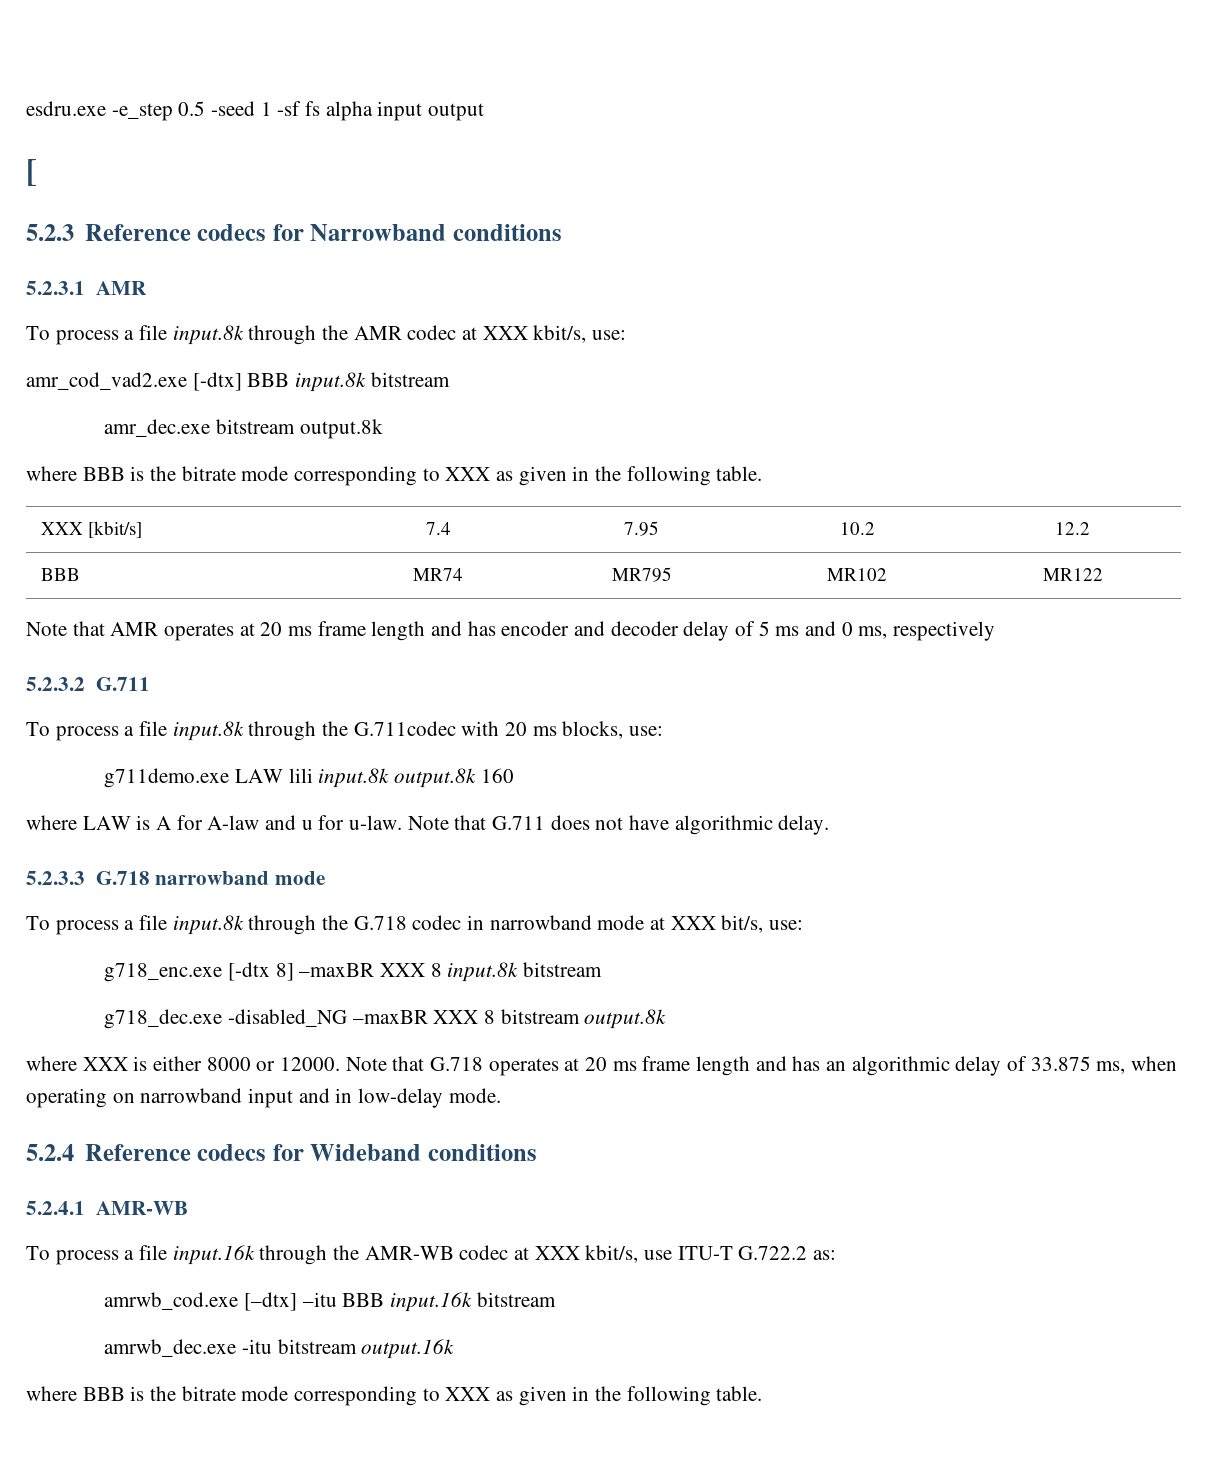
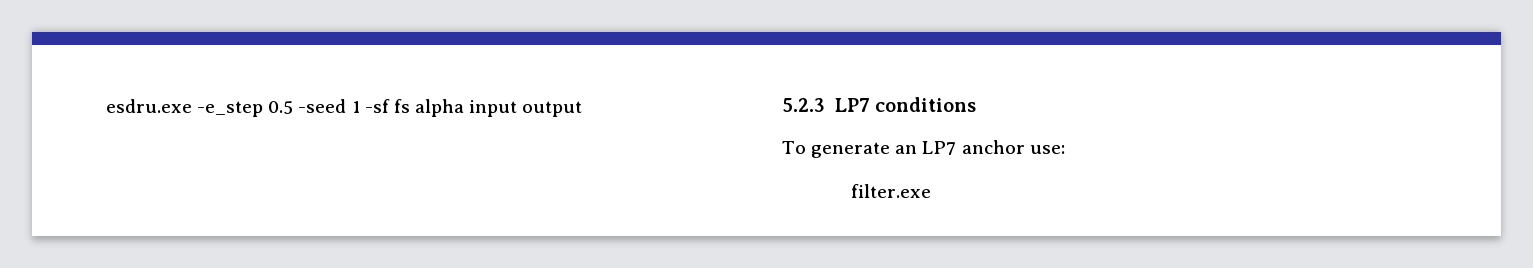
- [
- 5.2.3 Reference codecs for Narrowband conditions
- 5.2.3.1 AMR
- To process a file input.8k through the AMR codec at XXX kbit/s, use:
- amr_cod_vad2.exe [-dtx] BBB input.8k bitstream
- amr_dec.exe bitstream output.8k
- where BBB is the bitrate mode corresponding to XXX as given in the following table.
- XXX [kbit/s] | 7.4 | 7.95 | 10.2 | 12.2
- BBB | MR74 | MR795 | MR102 | MR122
- Note that AMR operates at 20 ms frame length and has encoder and decoder delay of 5 ms and 0 ms, respectively
- 5.2.3.2 G.711
- To process a file input.8k through the G.711codec with 20 ms blocks, use:
- g711demo.exe LAW lili input.8k output.8k 160
- where LAW is A for A-law and u for u-law. Note that G.711 does not have algorithmic delay.
- 5.2.3.3 G.718 narrowband mode
- To process a file input.8k through the G.718 codec in narrowband mode at XXX bit/s, use:
- g718_enc.exe [-dtx 8] –maxBR XXX 8 input.8k bitstream
- g718_dec.exe -disabled_NG –maxBR XXX 8 bitstream output.8k
- where XXX is either 8000 or 12000. Note that G.718 operates at 20 ms frame length and has an algorithmic delay of 33.875 ms, when operating on narrowband input and in low-delay mode.
- 5.2.4 Reference codecs for Wideband conditions
- 5.2.4.1 AMR-WB
- To process a file input.16k through the AMR-WB codec at XXX kbit/s, use ITU-T G.722.2 as:
- amrwb_cod.exe [–dtx] –itu BBB input.16k bitstream
- amrwb_dec.exe -itu bitstream output.16k
- where BBB is the bitrate mode corresponding to XXX as given in the following table.
+ 5.2.3 LP7 conditions
+ To generate an LP7 anchor use:
+ filter.exe

